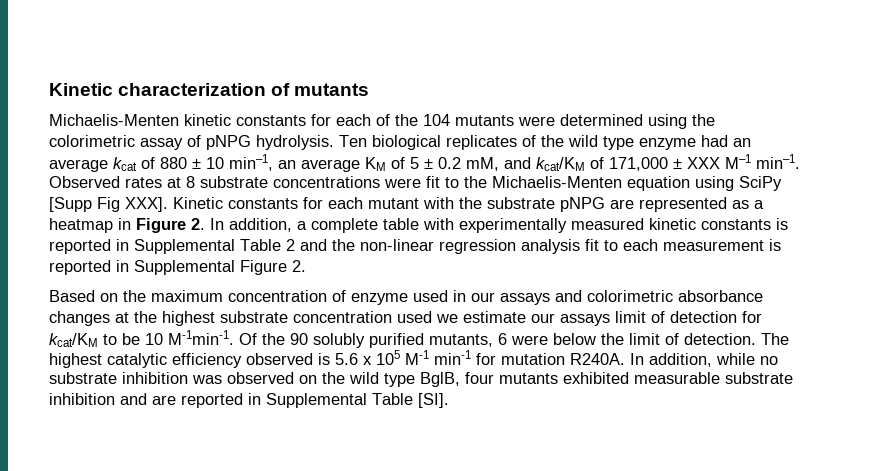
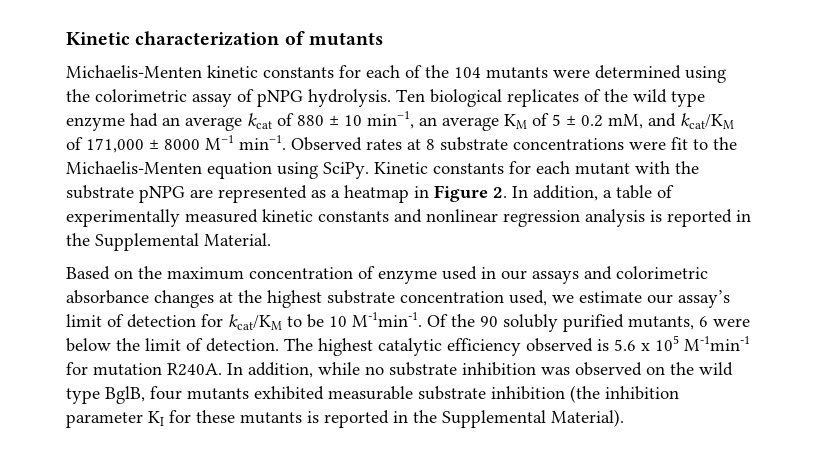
- Ten biological replicates of the wild type enzyme had an average kcat of 880 ± 10 min–1, an average KM of 5 ± 0.2 mM, and kcat/KM of 171,000 ± XXX M–1 min–1.
+ Ten biological replicates of the wild type enzyme had an average kcat of 880 ± 10 min–1, an average KM of 5 ± 0.2 mM, and kcat/KM of 171,000 ± 8000 M–1 min–1.
- Observed rates at 8 substrate concentrations were fit to the Michaelis-Menten equation using SciPy [Supp Fig XXX].
+ Observed rates at 8 substrate concentrations were fit to the Michaelis-Menten equation using SciPy.
- Kinetic constants for each mutant with the substrate pNPG are represented as a heatmap in Figure 2. In addition, a complete table with experimentally measured kinetic constants is reported in Supplemental Table 2 and the non-linear regression analysis fit to each measurement is reported in Supplemental Figure 2.
+ Kinetic constants for each mutant with the substrate pNPG are represented as a heatmap in Figure 2. In addition, a table of experimentally measured kinetic constants and nonlinear regression analysis is reported in the Supplemental Material.
- Based on the maximum concentration of enzyme used in our assays and colorimetric absorbance changes at the highest substrate concentration used we estimate our assays limit of detection for kcat/KM to be 10 M-1min-1.
+ Based on the maximum concentration of enzyme used in our assays and colorimetric absorbance changes at the highest substrate concentration used, we estimate our assay’s limit of detection for kcat/KM to be 10 M-1min-1.
- The highest catalytic efficiency observed is 5.6 x 105 M-1 min-1 for mutation R240A.
+ The highest catalytic efficiency observed is 5.6 x 105 M-1min-1 for mutation R240A.
- In addition, while no substrate inhibition was observed on the wild type BglB, four mutants exhibited measurable substrate inhibition and are reported in Supplemental Table [SI].
+ In addition, while no substrate inhibition was observed on the wild type BglB, four mutants exhibited measurable substrate inhibition (the inhibition parameter KI for these mutants is reported in the Supplemental Material).

